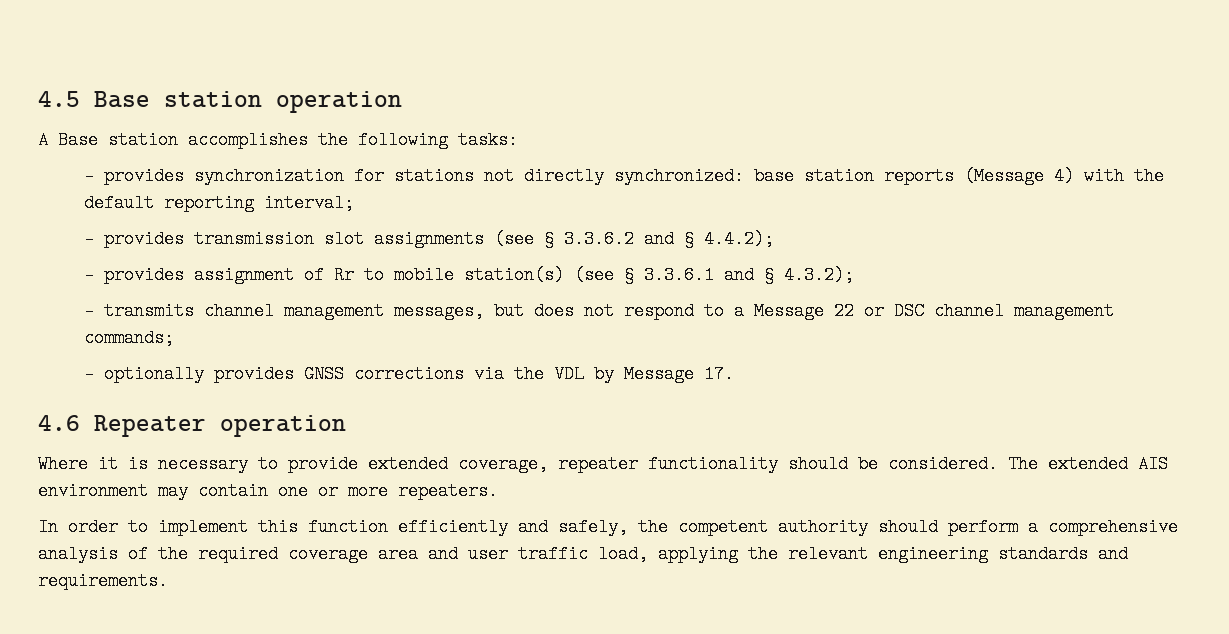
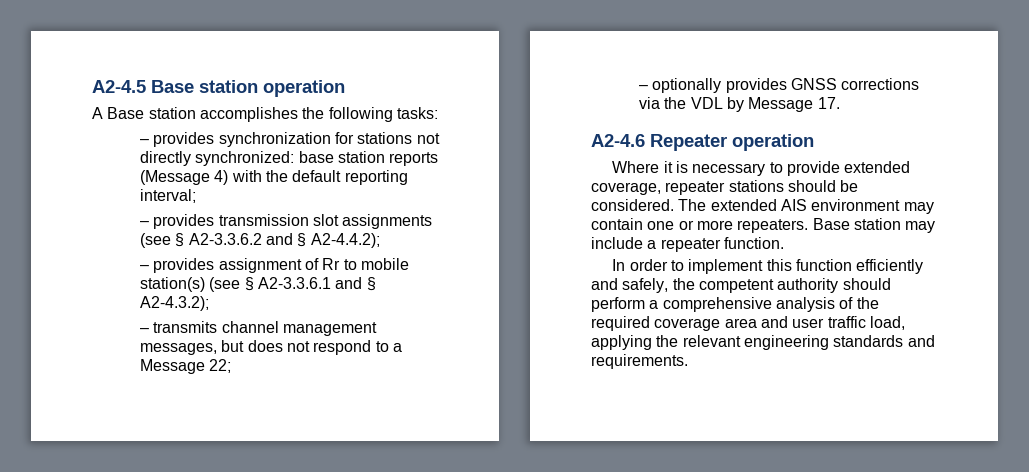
- 4.5 Base station operation
+ A2-4.5 Base station operation
- – provides transmission slot assignments (see § 3.3.6.2 and § 4.4.2);
+ – provides transmission slot assignments (see § A2-3.3.6.2 and § A2-4.4.2);
- – provides assignment of Rr to mobile station(s) (see § 3.3.6.1 and § 4.3.2);
+ – provides assignment of Rr to mobile station(s) (see § A2-3.3.6.1 and § A2-4.3.2);
- – transmits channel management messages, but does not respond to a Message 22 or DSC channel management commands;
+ – transmits channel management messages, but does not respond to a Message 22;
- 4.6 Repeater operation
+ A2-4.6 Repeater operation
- Where it is necessary to provide extended coverage, repeater functionality should be considered.
+ Where it is necessary to provide extended coverage, repeater stations should be considered.
+ Base station may include a repeater function.

